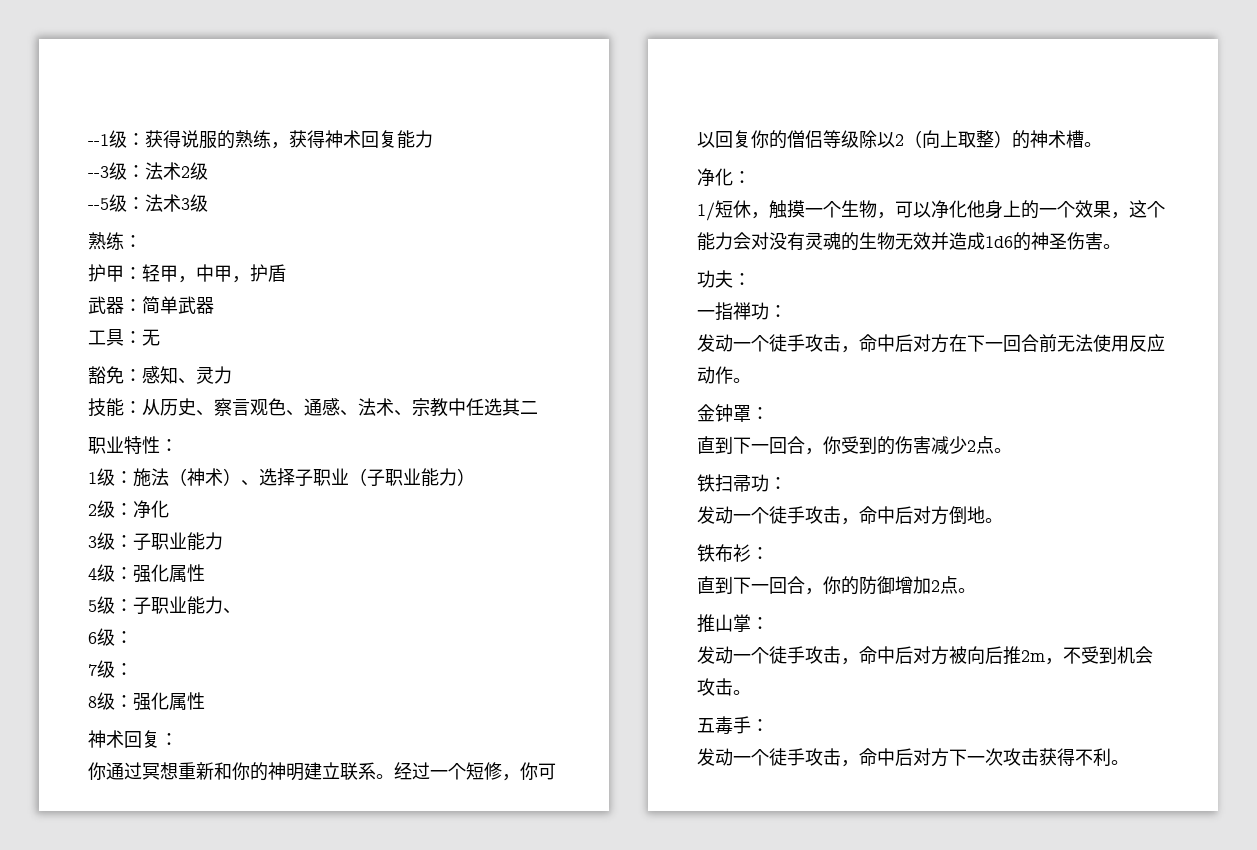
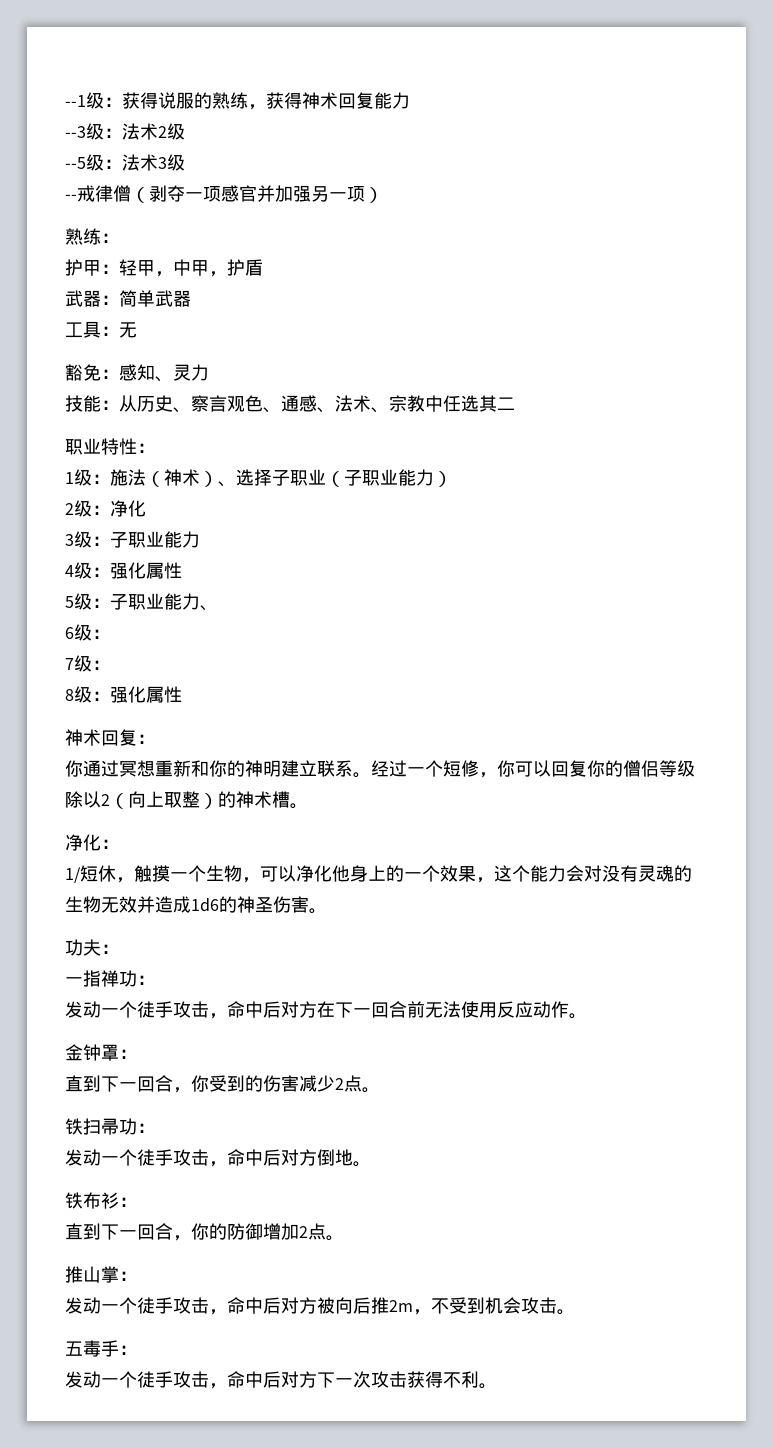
+ --戒律僧（剥夺一项感官并加强另一项）

